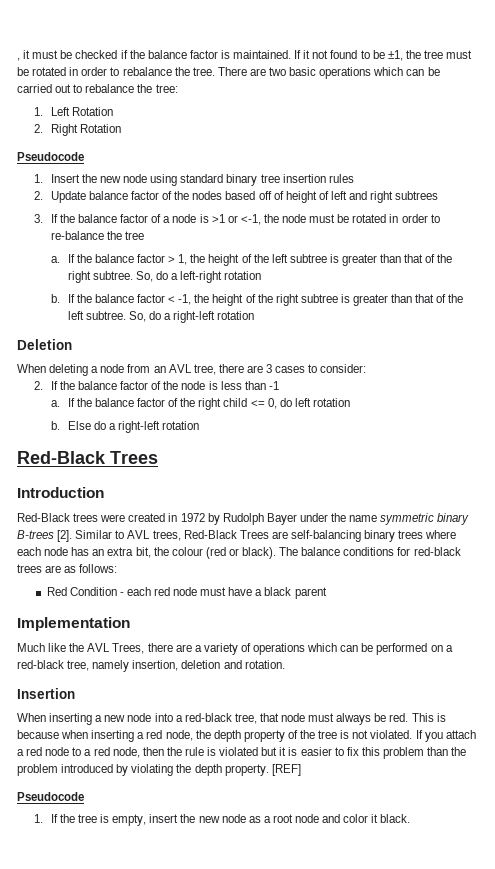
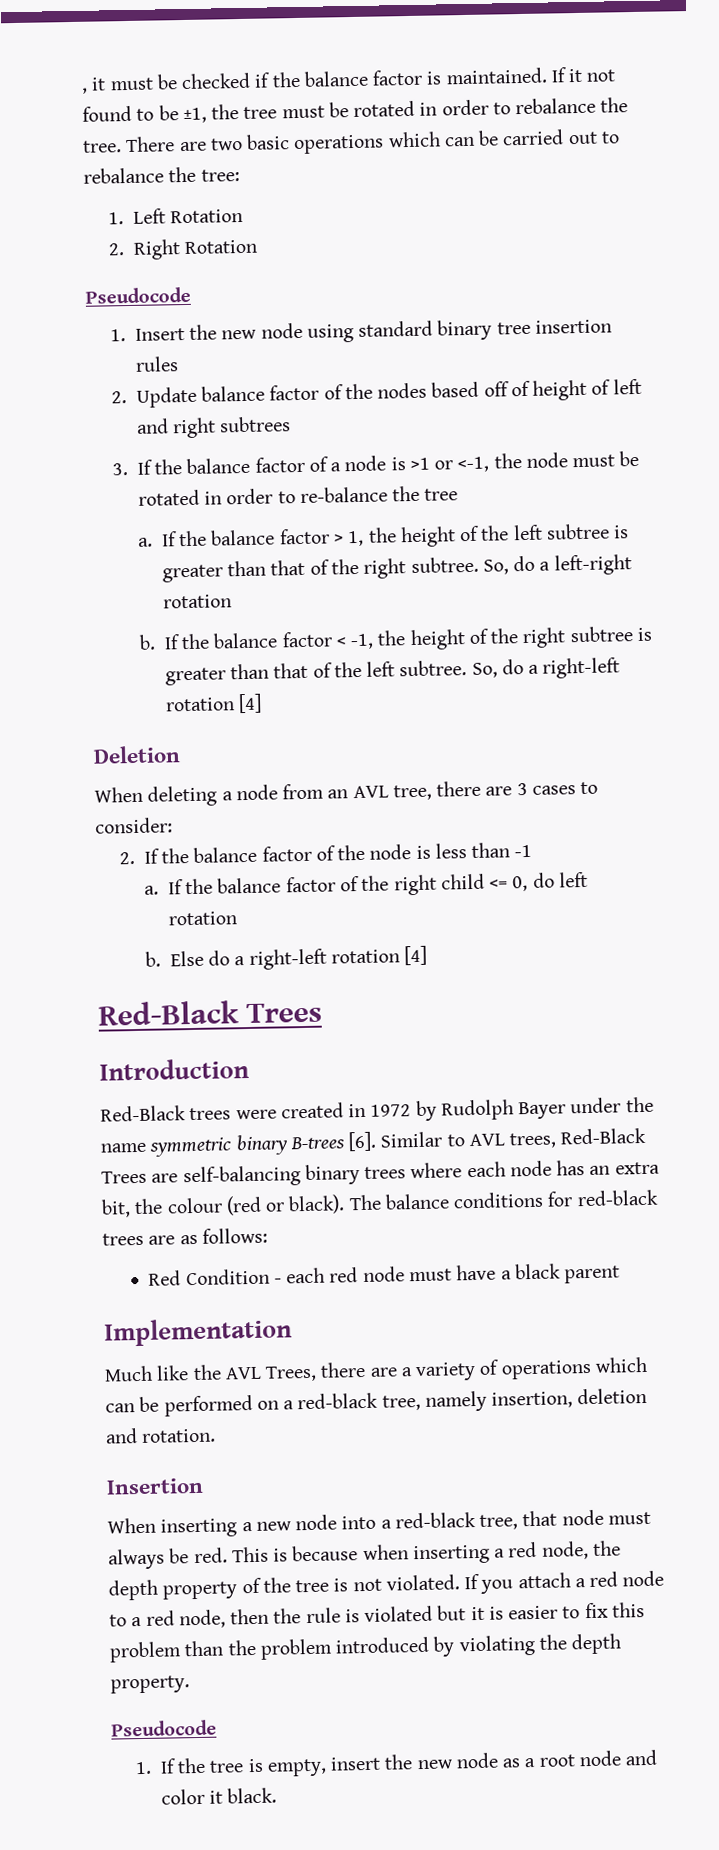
- So, do a right-left rotation
+ So, do a right-left rotation [4]
- Else do a right-left rotation
+ Else do a right-left rotation [4]
- Red-Black trees were created in 1972 by Rudolph Bayer under the name symmetric binary B-trees [2].
+ Red-Black trees were created in 1972 by Rudolph Bayer under the name symmetric binary B-trees [6].
- [REF]

